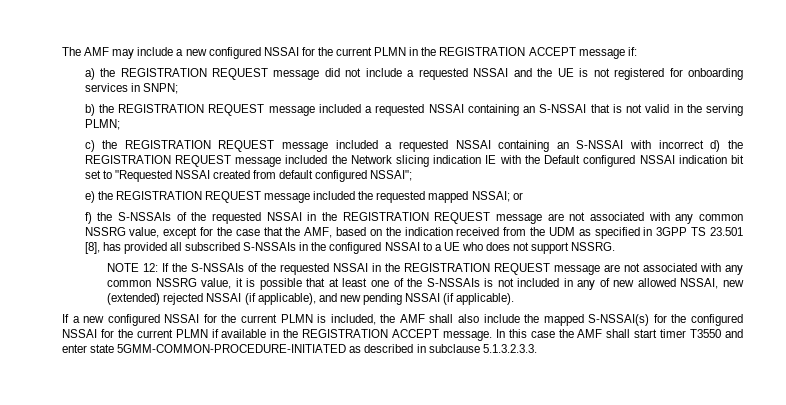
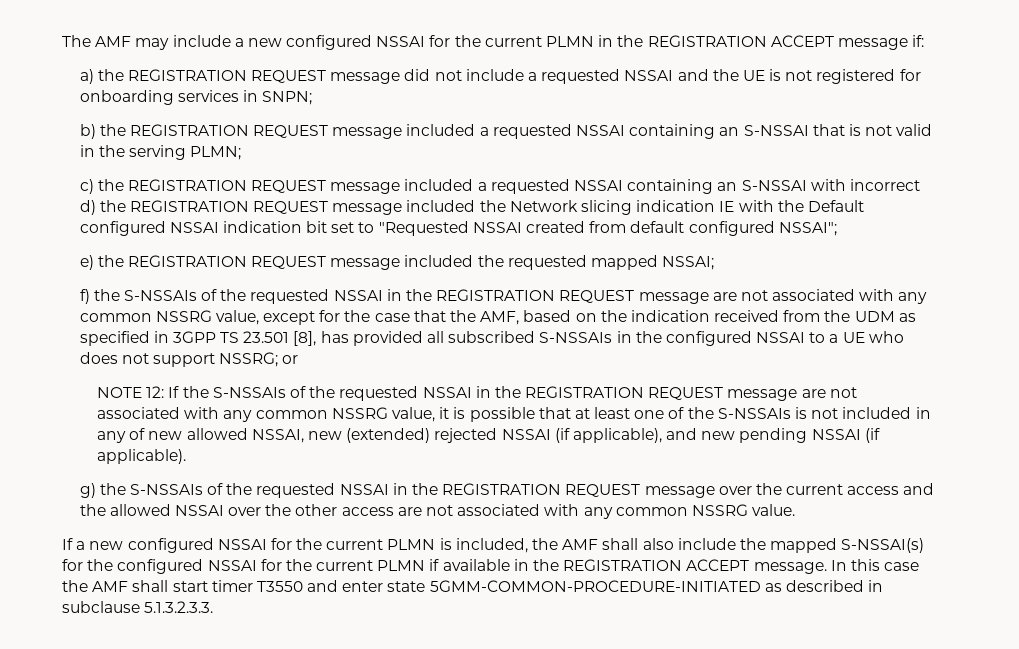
- e) the REGISTRATION REQUEST message included the requested mapped NSSAI; or
+ e) the REGISTRATION REQUEST message included the requested mapped NSSAI;
- f) the S-NSSAIs of the requested NSSAI in the REGISTRATION REQUEST message are not associated with any common NSSRG value, except for the case that the AMF, based on the indication received from the UDM as specified in 3GPP TS 23.501 [8], has provided all subscribed S-NSSAIs in the configured NSSAI to a UE who does not support NSSRG.
+ f) the S-NSSAIs of the requested NSSAI in the REGISTRATION REQUEST message are not associated with any common NSSRG value, except for the case that the AMF, based on the indication received from the UDM as specified in 3GPP TS 23.501 [8], has provided all subscribed S-NSSAIs in the configured NSSAI to a UE who does not support NSSRG; or
+ g) the S-NSSAIs of the requested NSSAI in the REGISTRATION REQUEST message over the current access and the allowed NSSAI over the other access are not associated with any common NSSRG value.

